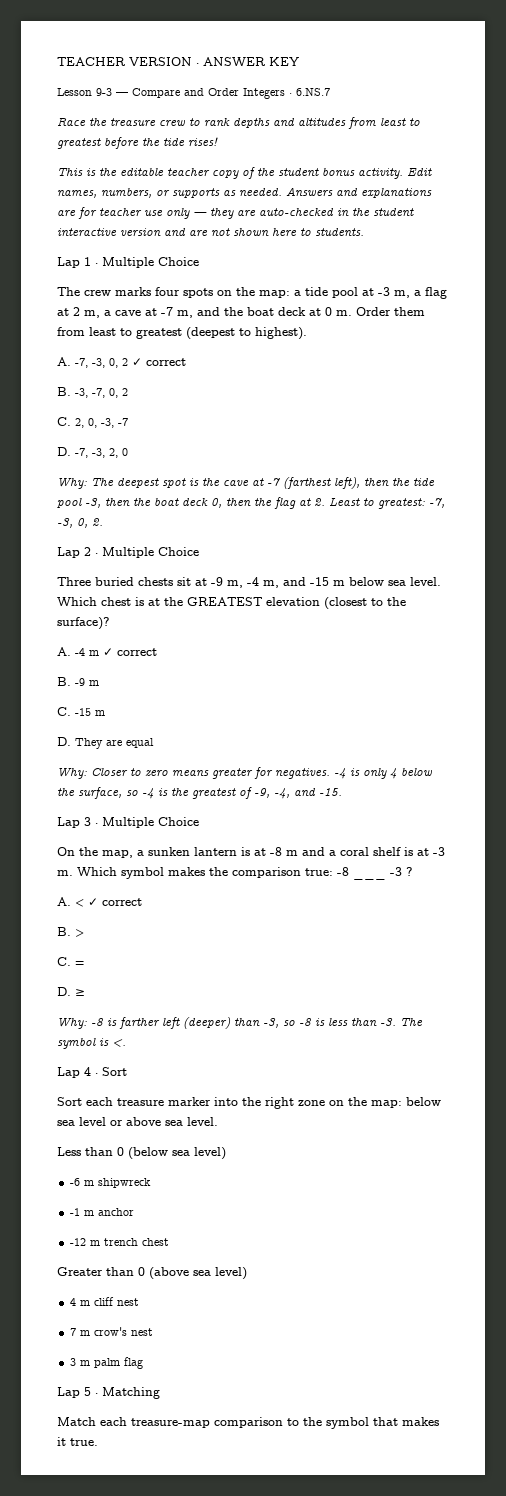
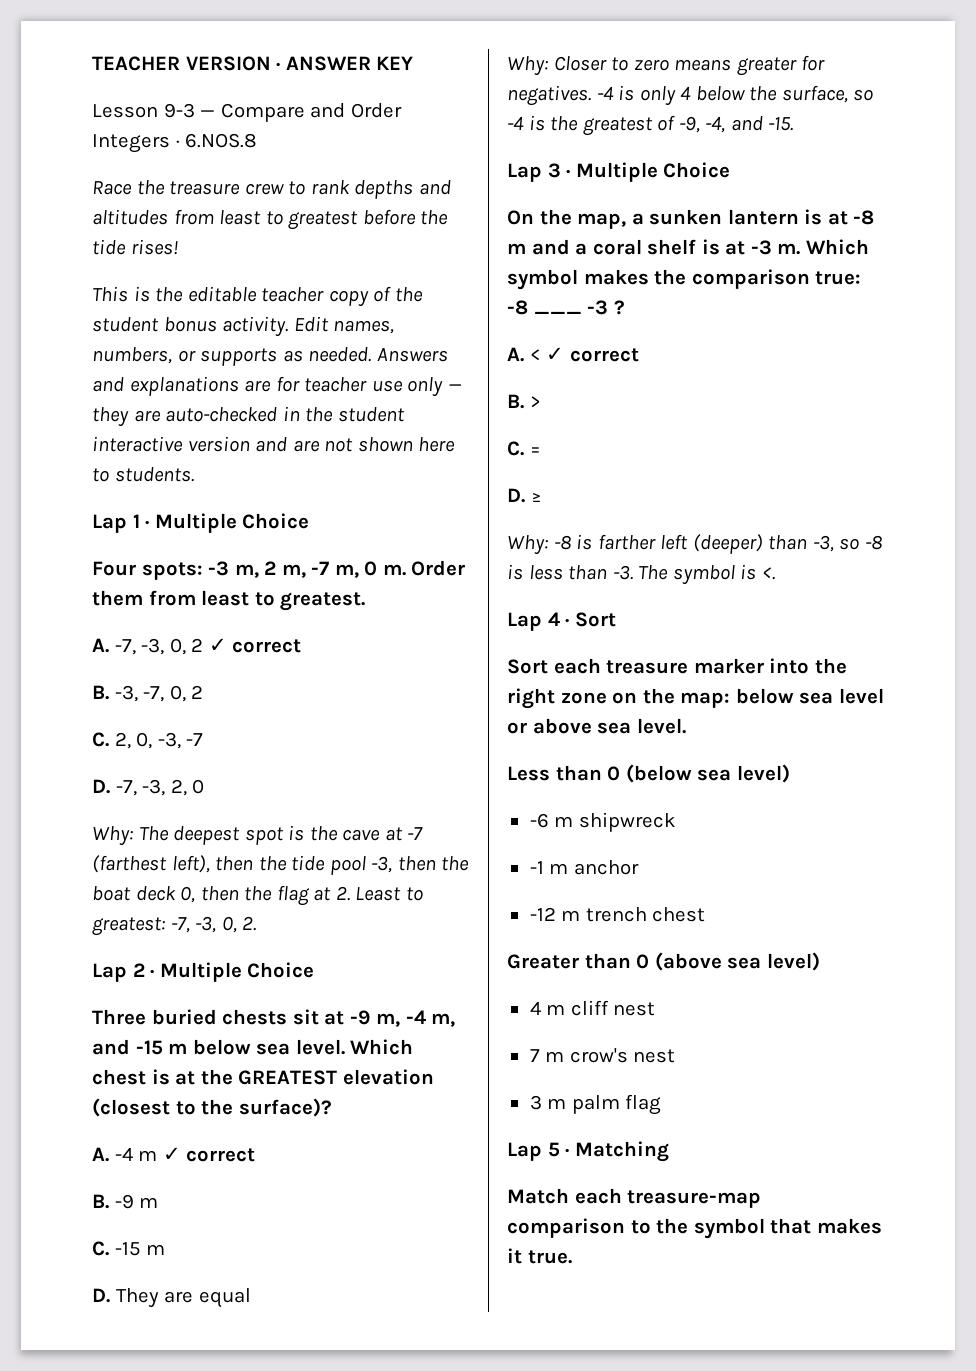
- Lesson 9-3 — Compare and Order Integers · 6.NS.7
+ Lesson 9-3 — Compare and Order Integers · 6.NOS.8
- The crew marks four spots on the map: a tide pool at -3 m, a flag at 2 m, a cave at -7 m, and the boat deck at 0 m.
+ Four spots: -3 m, 2 m, -7 m, 0 m.
- Order them from least to greatest (deepest to highest).
+ Order them from least to greatest.

